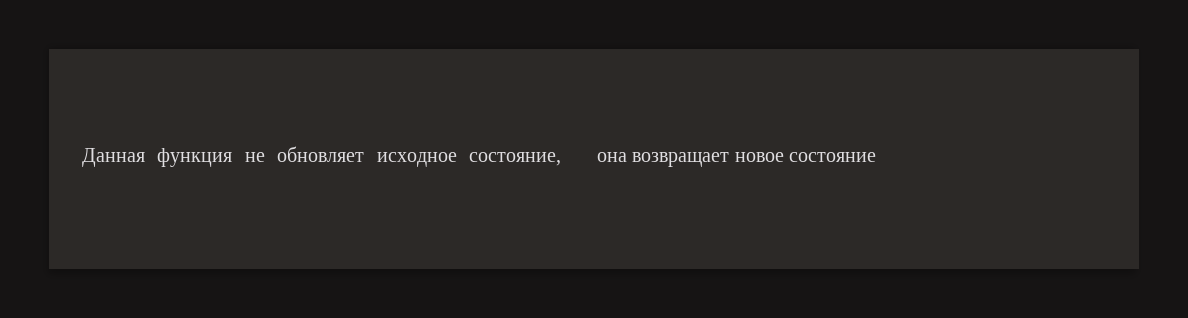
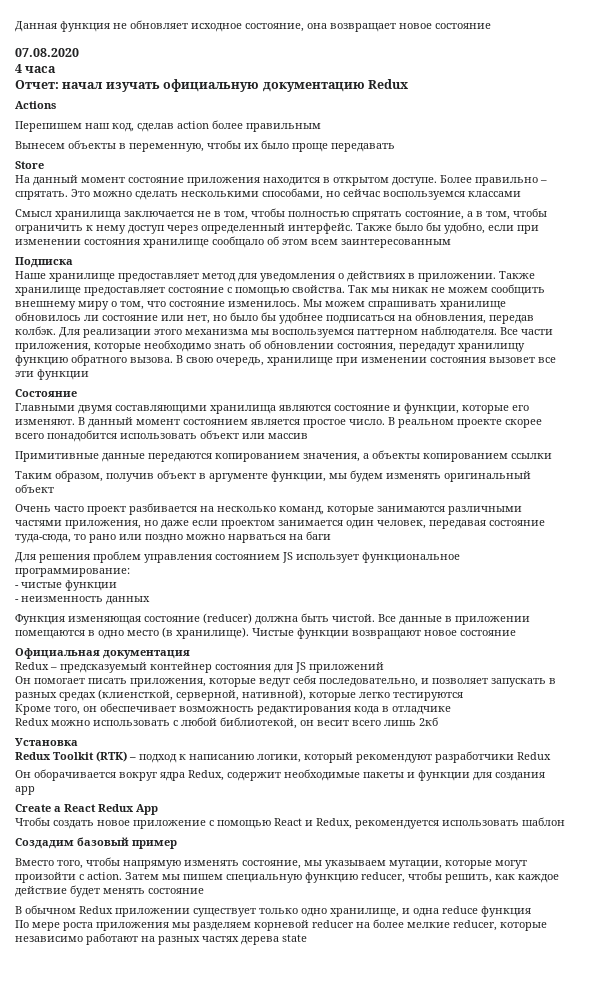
+ 07.08.2020
+ 4 часа
+ Отчет: начал изучать официальную документацию Redux
+ Actions
+ Перепишем наш код, сделав action более правильным
+ Вынесем объекты в переменную, чтобы их было проще передавать
+ Store
+ На данный момент состояние приложения находится в открытом доступе. Более правильно – спрятать. Это можно сделать несколькими способами, но сейчас воспользуемся классами
+ Смысл хранилища заключается не в том, чтобы полностью спрятать состояние, а в том, чтобы ограничить к нему доступ через определенный интерфейc. Также было бы удобно, если при изменении состояния хранилище сообщало об этом всем заинтересованным
+ Подписка
+ Наше хранилище предоставляет метод для уведомления о действиях в приложении. Также хранилище предоставляет состояние с помощью свойства. Так мы никак не можем сообщить внешнему миру о том, что состояние изменилось. Мы можем спрашивать хранилище обновилось ли состояние или нет, но было бы удобнее подписаться на обновления, передав колбэк. Для реализации этого механизма мы воспользуемся паттерном наблюдателя. Все части приложения, которые необходимо знать об обновлении состояния, передадут хранилищу функцию обратного вызова. В свою очередь, хранилище при изменении состояния вызовет все эти функции
+ Состояние
+ Главными двумя составляющими хранилища являются состояние и функции, которые его изменяют. В данный момент состоянием является простое число. В реальном проекте скорее всего понадобится использовать объект или массив
+ Примитивные данные передаются копированием значения, а объекты копированием ссылки
+ Таким образом, получив объект в аргументе функции, мы будем изменять оригинальный объект
+ Очень часто проект разбивается на несколько команд, которые занимаются различными частями приложения, но даже если проектом занимается один человек, передавая состояние туда-сюда, то рано или поздно можно нарваться на баги
+ Для решения проблем управления состоянием JS использует функциональное программирование:
+ - чистые функции
+ - неизменность данных
+ Функция изменяющая состояние (reducer) должна быть чистой. Все данные в приложении помещаются в одно место (в хранилище). Чистые функции возвращают новое состояние
+ Официальная документация
+ Redux – предсказуемый контейнер состояния для JS приложений
+ Он помогает писать приложения, которые ведут себя последовательно, и позволяет запускать в разных средах (клиенсткой, серверной, нативной), которые легко тестируются
+ Кроме того, он обеспечивает возможность редактирования кода в отладчике
+ Redux можно использовать с любой библиотекой, он весит всего лишь 2кб
+ Установка
+ Redux Toolkit (RTK) – подход к написанию логики, который рекомендуют разработчики Redux
+ Он оборачивается вокруг ядра Redux, содержит необходимые пакеты и функции для создания app
+ Create a React Redux App
+ Чтобы создать новое приложение с помощью React и Redux, рекомендуется использовать шаблон
+ Создадим базовый пример
+ Вместо того, чтобы напрямую изменять состояние, мы указываем мутации, которые могут произойти с action. Затем мы пишем специальную функцию reducer, чтобы решить, как каждое действие будет менять состояние
+ В обычном Redux приложении существует только одно хранилище, и одна reduce функция
+ По мере роста приложения мы разделяем корневой reducer на более мелкие reducer, которые независимо работают на разных частях дерева state

